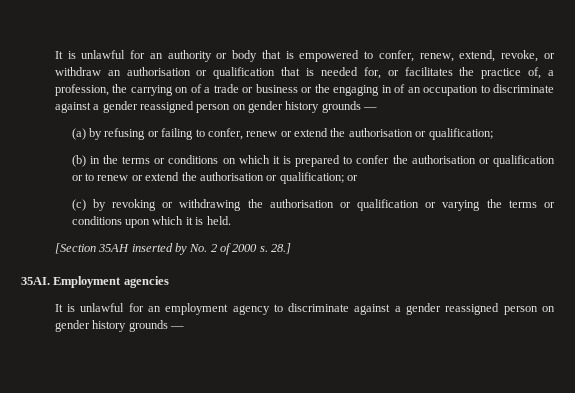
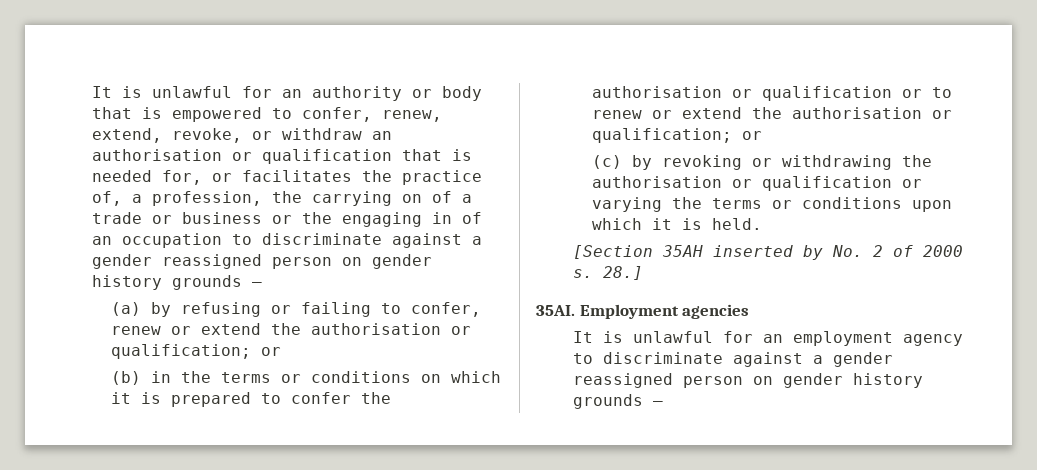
- (a) by refusing or failing to confer, renew or extend the authorisation or qualification;
+ (a) by refusing or failing to confer, renew or extend the authorisation or qualification; or

